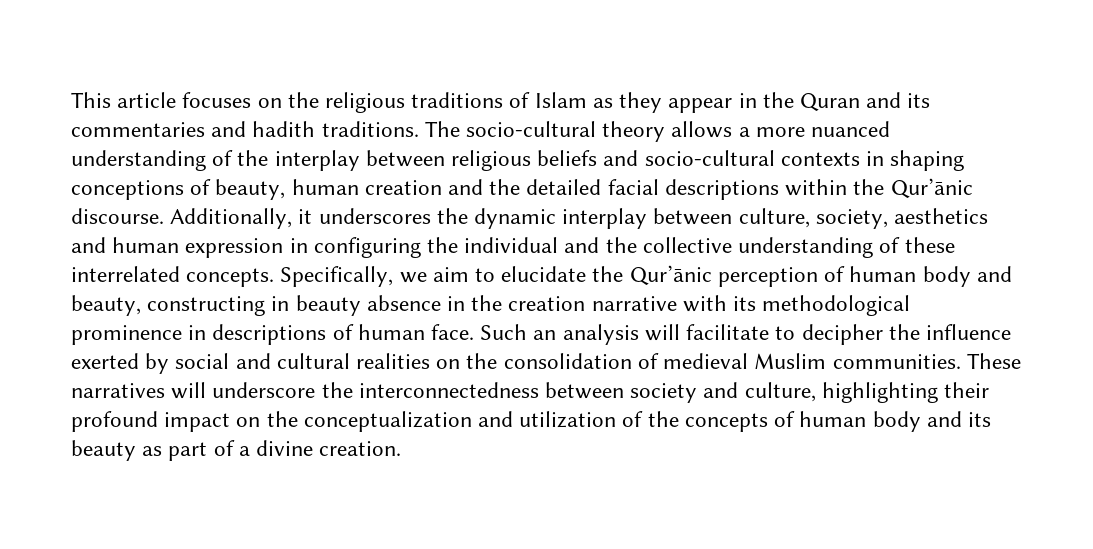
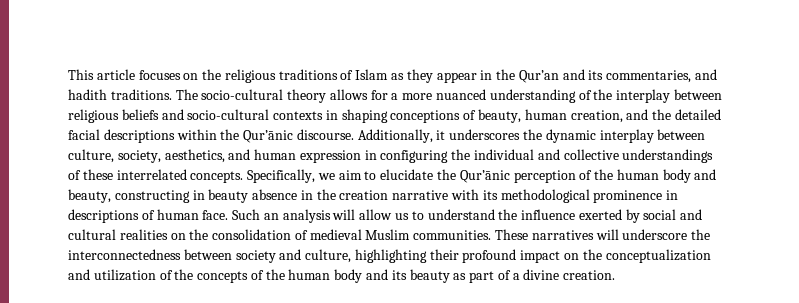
- This article focuses on the religious traditions of Islam as they appear in the Quran and its commentaries and hadith traditions.
+ This article focuses on the religious traditions of Islam as they appear in the Qur’an and its commentaries, and hadith traditions.
- The socio-cultural theory allows a more nuanced understanding of the interplay between religious beliefs and socio-cultural contexts in shaping conceptions of beauty, human creation and the detailed facial descriptions within the Qur’ānic discourse.
+ The socio-cultural theory allows for a more nuanced understanding of the interplay between religious beliefs and socio-cultural contexts in shaping conceptions of beauty, human creation, and the detailed facial descriptions within the Qur’ānic discourse.
- Additionally, it underscores the dynamic interplay between culture, society, aesthetics and human expression in configuring the individual and the collective understanding of these interrelated concepts.
+ Additionally, it underscores the dynamic interplay between culture, society, aesthetics, and human expression in configuring the individual and collective understandings of these interrelated concepts.
- Specifically, we aim to elucidate the Qur’ānic perception of human body and beauty, constructing in beauty absence in the creation narrative with its methodological prominence in descriptions of human face.
+ Specifically, we aim to elucidate the Qur’ānic perception of the human body and beauty, constructing in beauty absence in the creation narrative with its methodological prominence in descriptions of human face.
- Such an analysis will facilitate to decipher the influence exerted by social and cultural realities on the consolidation of medieval Muslim communities.
+ Such an analysis will allow us to understand the influence exerted by social and cultural realities on the consolidation of medieval Muslim communities.
- These narratives will underscore the interconnectedness between society and culture, highlighting their profound impact on the conceptualization and utilization of the concepts of human body and its beauty as part of a divine creation.
+ These narratives will underscore the interconnectedness between society and culture, highlighting their profound impact on the conceptualization and utilization of the concepts of the human body and its beauty as part of a divine creation.

